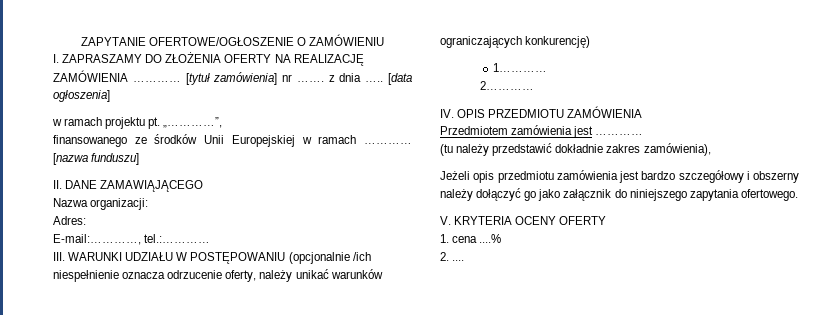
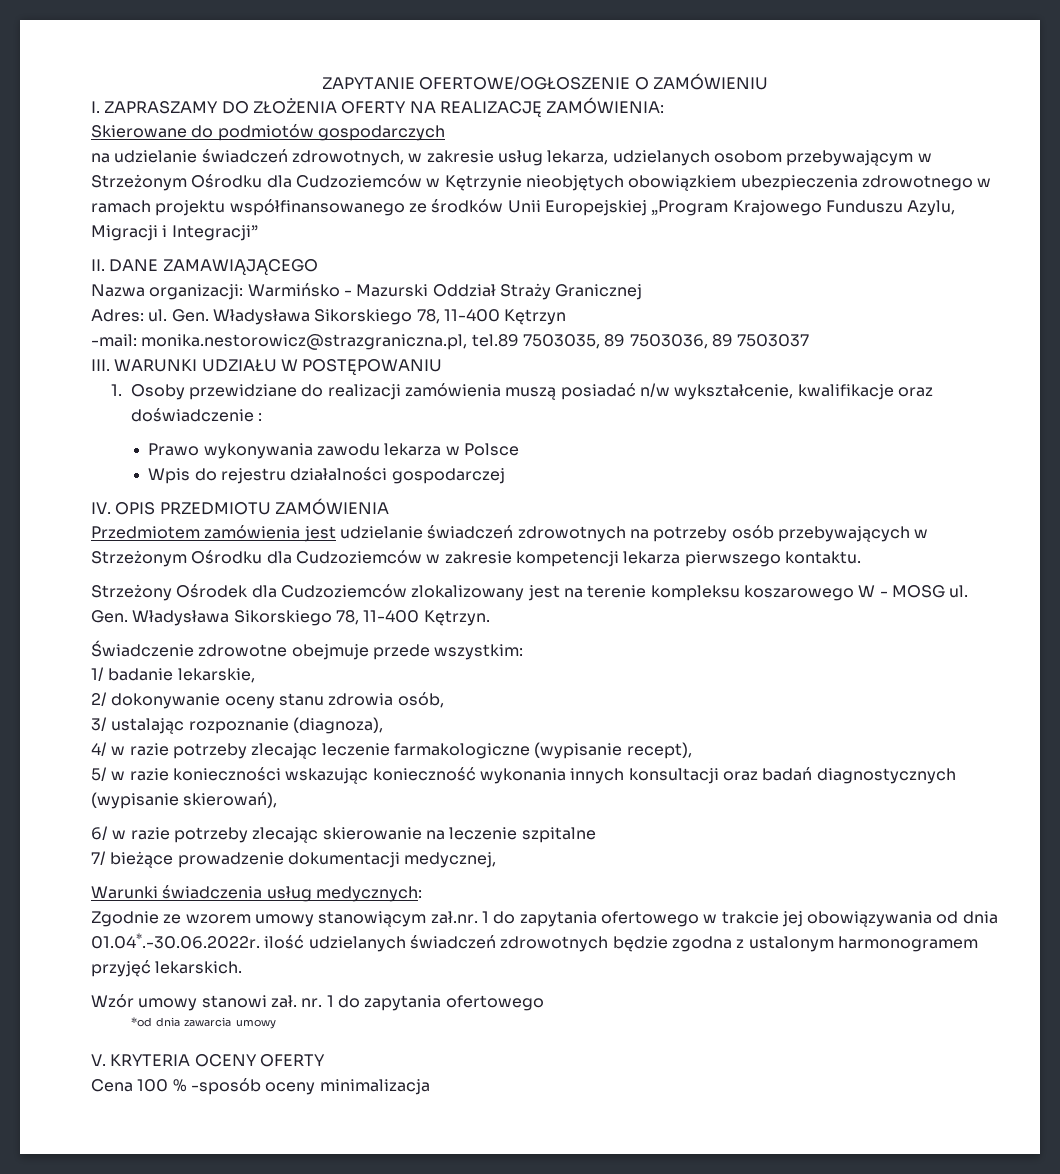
- I. ZAPRASZAMY DO ZŁOŻENIA OFERTY NA REALIZACJĘ ZAMÓWIENIA ………… [tytuł zamówienia] nr ……. z dnia ….. [data ogłoszenia]
- w ramach projektu pt. „…………”,
- finansowanego ze środków Unii Europejskiej w ramach ………… [nazwa funduszu]
+ I. ZAPRASZAMY DO ZŁOŻENIA OFERTY NA REALIZACJĘ ZAMÓWIENIA:
+ Skierowane do podmiotów gospodarczych
+ na udzielanie świadczeń zdrowotnych, w zakresie usług lekarza, udzielanych osobom przebywającym w Strzeżonym Ośrodku dla Cudzoziemców w Kętrzynie nieobjętych obowiązkiem ubezpieczenia zdrowotnego w ramach projektu współfinansowanego ze środków Unii Europejskiej „Program Krajowego Funduszu Azylu, Migracji i Integracji”
- Nazwa organizacji:
- Adres:
- E-mail:…………, tel.:…………
+ Nazwa organizacji: Warmińsko - Mazurski Oddział Straży Granicznej
+ Adres: ul. Gen. Władysława Sikorskiego 78, 11-400 Kętrzyn
+ -mail: monika.nestorowicz@strazgraniczna.pl, tel.89 7503035, 89 7503036, 89 7503037
- III. WARUNKI UDZIAŁU W POSTĘPOWANIU (opcjonalnie /ich niespełnienie oznacza odrzucenie oferty, należy unikać warunków ograniczających konkurencję)
- 1…………
- 2…………
+ III. WARUNKI UDZIAŁU W POSTĘPOWANIU
+ 1. Osoby przewidziane do realizacji zamówienia muszą posiadać n/w wykształcenie, kwalifikacje oraz doświadczenie :
+ Prawo wykonywania zawodu lekarza w Polsce
+ Wpis do rejestru działalności gospodarczej
- Przedmiotem zamówienia jest …………
- (tu należy przedstawić dokładnie zakres zamówienia),
- Jeżeli opis przedmiotu zamówienia jest bardzo szczegółowy i obszerny należy dołączyć go jako załącznik do niniejszego zapytania ofertowego.
+ Przedmiotem zamówienia jest udzielanie świadczeń zdrowotnych na potrzeby osób przebywających w Strzeżonym Ośrodku dla Cudzoziemców w zakresie kompetencji lekarza pierwszego kontaktu.
+ Strzeżony Ośrodek dla Cudzoziemców zlokalizowany jest na terenie kompleksu koszarowego W - MOSG ul. Gen. Władysława Sikorskiego 78, 11-400 Kętrzyn.
+ Świadczenie zdrowotne obejmuje przede wszystkim:
+ 1/ badanie lekarskie,
+ 2/ dokonywanie oceny stanu zdrowia osób,
+ 3/ ustalając rozpoznanie (diagnoza),
+ 4/ w razie potrzeby zlecając leczenie farmakologiczne (wypisanie recept),
+ 5/ w razie konieczności wskazując konieczność wykonania innych konsultacji oraz badań diagnostycznych (wypisanie skierowań),
+ 6/ w razie potrzeby zlecając skierowanie na leczenie szpitalne
+ 7/ bieżące prowadzenie dokumentacji medycznej,
+ Warunki świadczenia usług medycznych:
+ Zgodnie ze wzorem umowy stanowiącym zał.nr. 1 do zapytania ofertowego w trakcie jej obowiązywania od dnia 01.04*.-30.06.2022r. ilość udzielanych świadczeń zdrowotnych będzie zgodna z ustalonym harmonogramem przyjęć lekarskich.
+ Wzór umowy stanowi zał. nr. 1 do zapytania ofertowego
+ *od dnia zawarcia umowy
  V. KRYTERIA OCENY OFERTY
- 1. cena ....%
- 2. ....
+ Cena 100 % -sposób oceny minimalizacja

